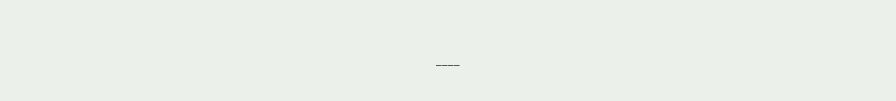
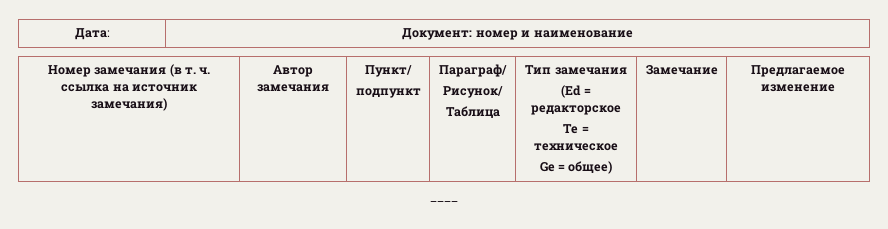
+ Дата: | Документ: номер и наименование
+ Номер замечания (в т. ч. ссылка на источник замечания) | Автор замечания | Пункт/
+ подпункт | Параграф/
+ Рисунок/
+ Таблица | Тип замечания
+ (Ed = редакторское
+ Te = техническое
+ Ge = общее) | Замечание | Предлагаемое изменение

